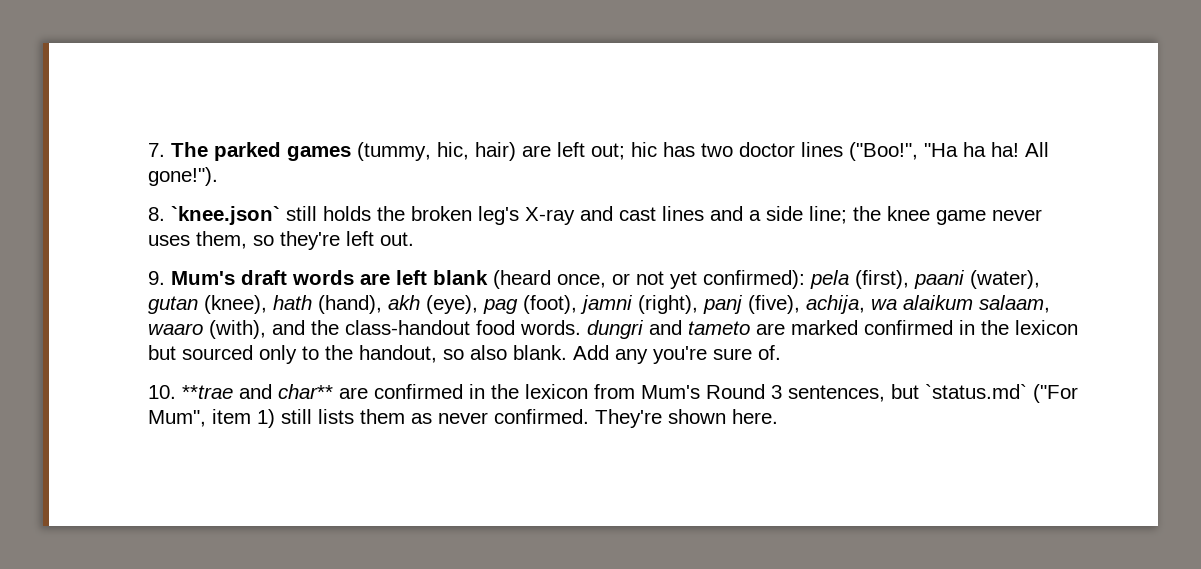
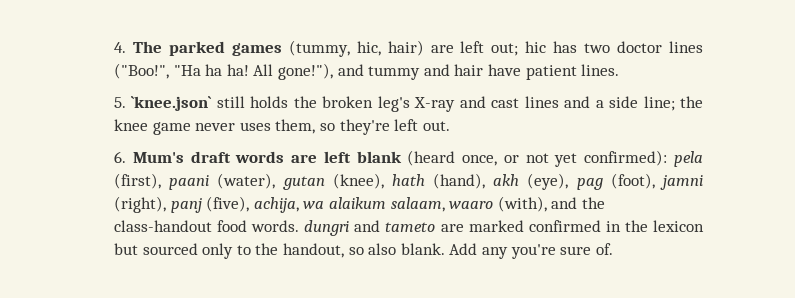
- 7. The parked games (tummy, hic, hair) are left out; hic has two doctor lines ("Boo!", "Ha ha ha!
+ 4. The parked games (tummy, hic, hair) are left out; hic has two doctor lines ("Boo!", "Ha ha ha!
- All gone!").
- 8. `knee.json` still holds the broken leg's X-ray and cast lines and a side line; the knee game never uses them, so they're left out.
+ All gone!"), and tummy and hair have patient lines.
+ 5. `knee.json` still holds the broken leg's X-ray and cast lines and a side line; the knee game never uses them, so they're left out.
- 9. Mum's draft words are left blank (heard once, or not yet confirmed): pela (first), paani (water), gutan (knee), hath (hand), akh (eye), pag (foot), jamni (right), panj (five), achija, wa alaikum salaam, waaro (with), and the class-handout food words. dungri and tameto are marked confirmed in the lexicon but sourced only to the handout, so also blank.
+ 6. Mum's draft words are left blank (heard once, or not yet confirmed): pela (first), paani (water), gutan (knee), hath (hand), akh (eye), pag (foot), jamni (right), panj (five), achija, wa alaikum salaam, waaro (with), and the class-handout food words. dungri and tameto are marked confirmed in the lexicon but sourced only to the handout, so also blank.
- 10. **trae and char** are confirmed in the lexicon from Mum's Round 3 sentences, but `status.md` ("For Mum", item 1) still lists them as never confirmed. They're shown here.

